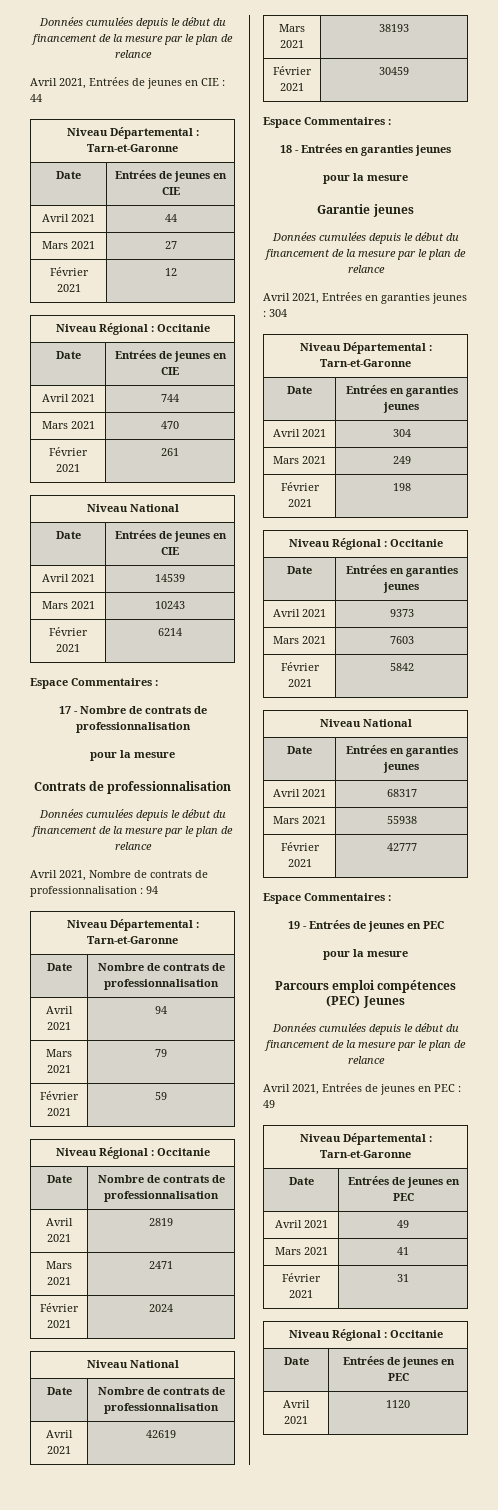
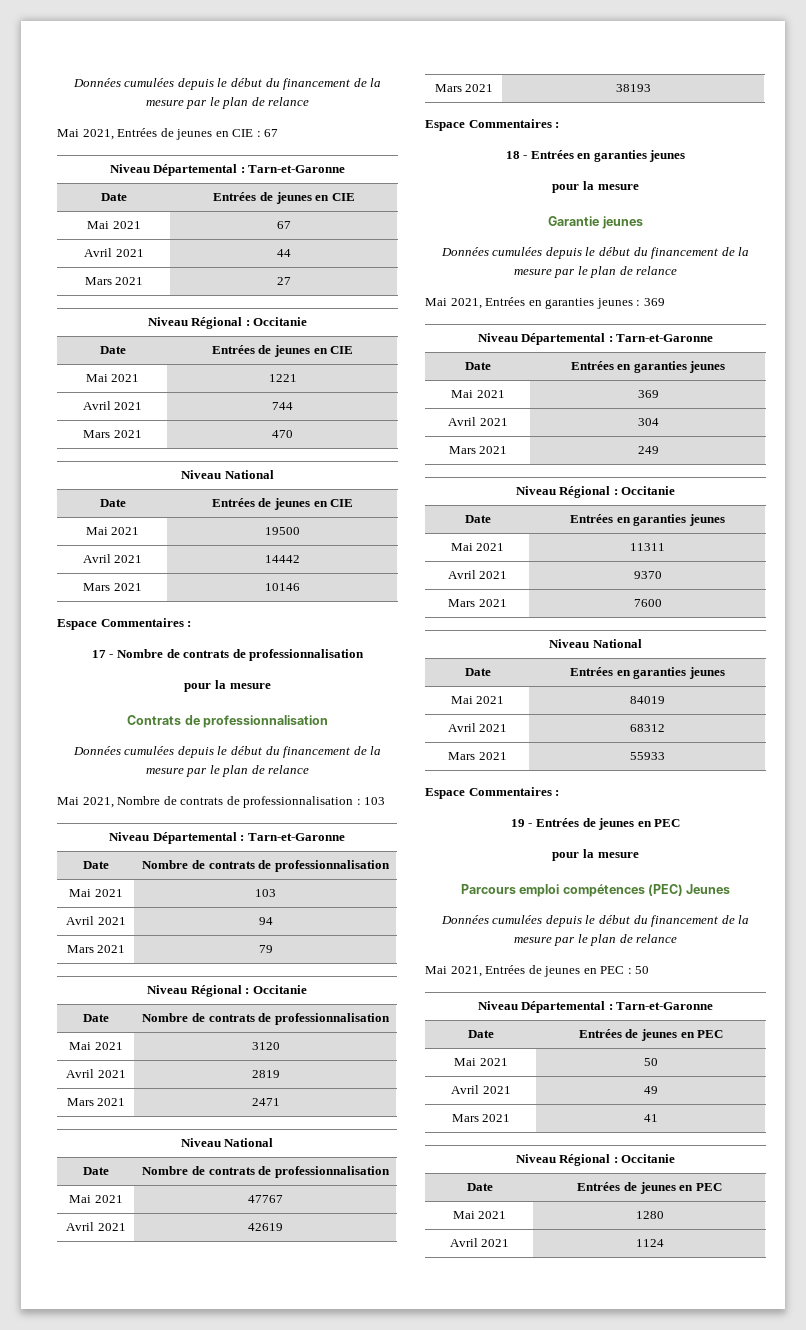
- Avril 2021, Entrées de jeunes en CIE : 44
+ Mai 2021, Entrées de jeunes en CIE : 67
+ Mai 2021 | 67
- Février 2021 | 12
+ Mai 2021 | 1221
- Février 2021 | 261
- Avril 2021 | 14539
- Mars 2021 | 10243
- Février 2021 | 6214
+ Mai 2021 | 19500
+ Avril 2021 | 14442
+ Mars 2021 | 10146
- Avril 2021, Nombre de contrats de professionnalisation : 94
+ Mai 2021, Nombre de contrats de professionnalisation : 103
+ Mai 2021 | 103
- Février 2021 | 59
+ Mai 2021 | 3120
- Février 2021 | 2024
+ Mai 2021 | 47767
- Février 2021 | 30459
- Avril 2021, Entrées en garanties jeunes : 304
+ Mai 2021, Entrées en garanties jeunes : 369
+ Mai 2021 | 369
- Février 2021 | 198
- Avril 2021 | 9373
- Mars 2021 | 7603
- Février 2021 | 5842
+ Mai 2021 | 11311
+ Avril 2021 | 9370
+ Mars 2021 | 7600
- Avril 2021 | 68317
- Mars 2021 | 55938
- Février 2021 | 42777
+ Mai 2021 | 84019
+ Avril 2021 | 68312
+ Mars 2021 | 55933
- Avril 2021, Entrées de jeunes en PEC : 49
+ Mai 2021, Entrées de jeunes en PEC : 50
+ Mai 2021 | 50
- Février 2021 | 31
- Avril 2021 | 1120
+ Mai 2021 | 1280
+ Avril 2021 | 1124

